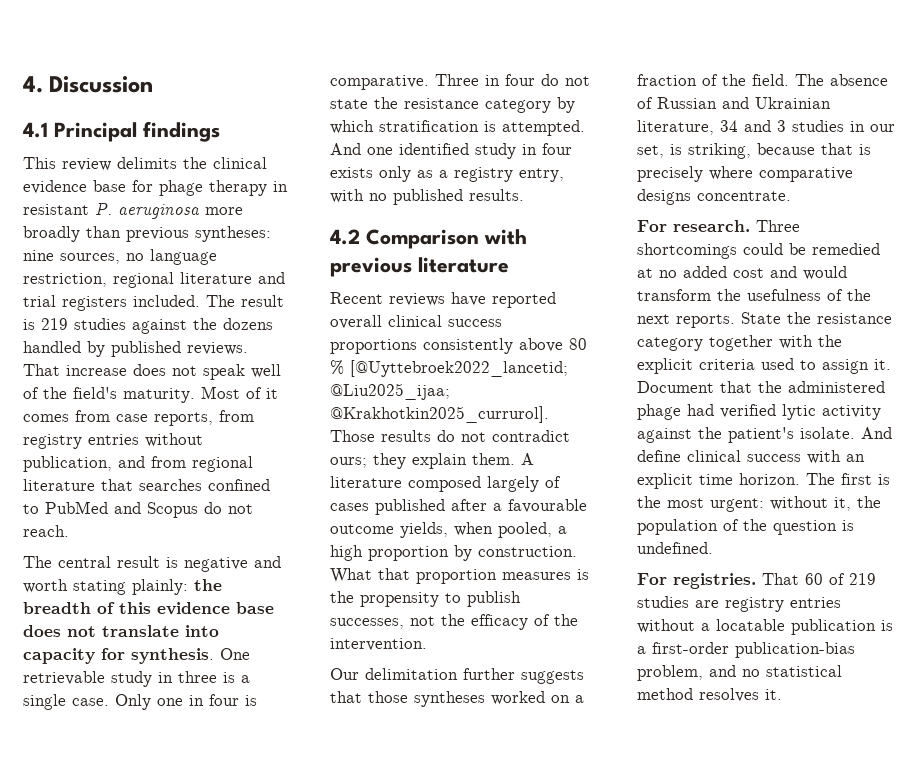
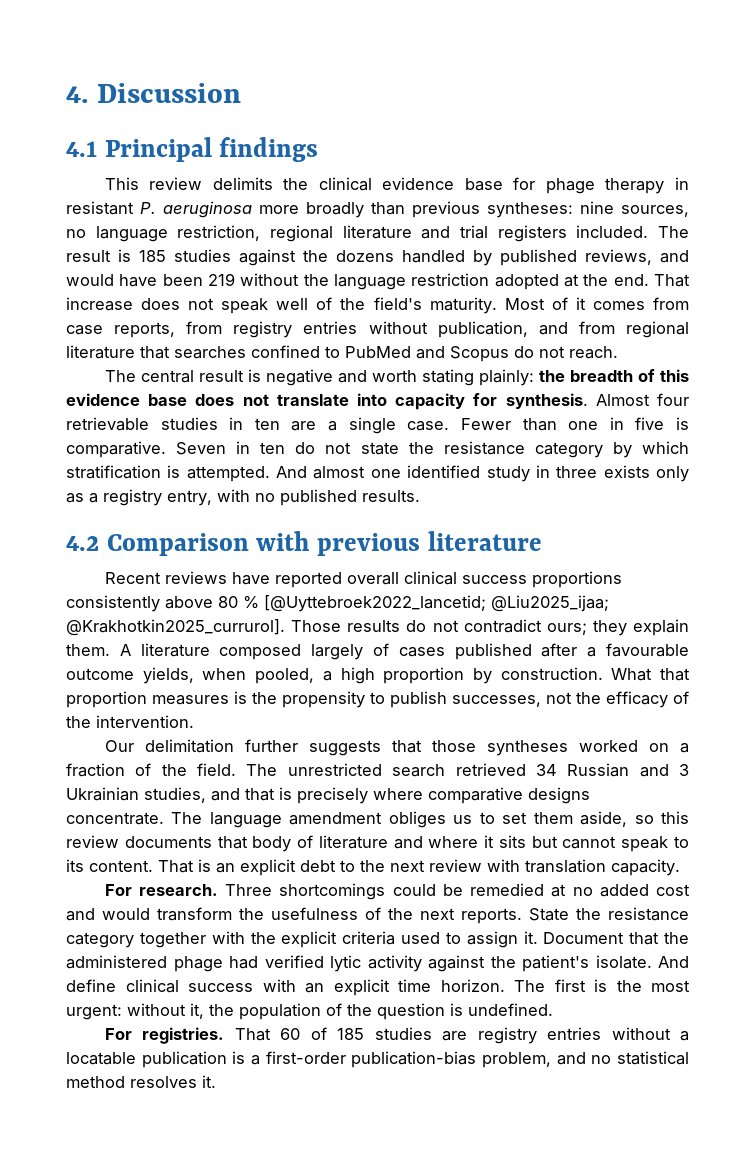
- The result is 219 studies against the dozens handled by published reviews.
+ The result is 185 studies against the dozens handled by published reviews, and would have been 219 without the language restriction adopted at the end.
- One retrievable study in three is a single case.
+ Almost four retrievable studies in ten are a single case.
- Only one in four is comparative.
+ Fewer than one in five is comparative.
- Three in four do not state the resistance category by which stratification is attempted.
+ Seven in ten do not state the resistance category by which stratification is attempted.
- And one identified study in four exists only as a registry entry, with no published results.
+ And almost one identified study in three exists only as a registry entry, with no published results.
- The absence of Russian and Ukrainian literature, 34 and 3 studies in our set, is striking, because that is precisely where comparative designs concentrate.
+ The unrestricted search retrieved 34 Russian and 3 Ukrainian studies, and that is precisely where comparative designs concentrate. The language amendment obliges us to set them aside, so this review documents that body of literature and where it sits but cannot speak to its content. That is an explicit debt to the next review with translation capacity.
- That 60 of 219 studies are registry entries without a locatable publication is a first-order publication-bias problem, and no statistical method resolves it.
+ That 60 of 185 studies are registry entries without a locatable publication is a first-order publication-bias problem, and no statistical method resolves it.

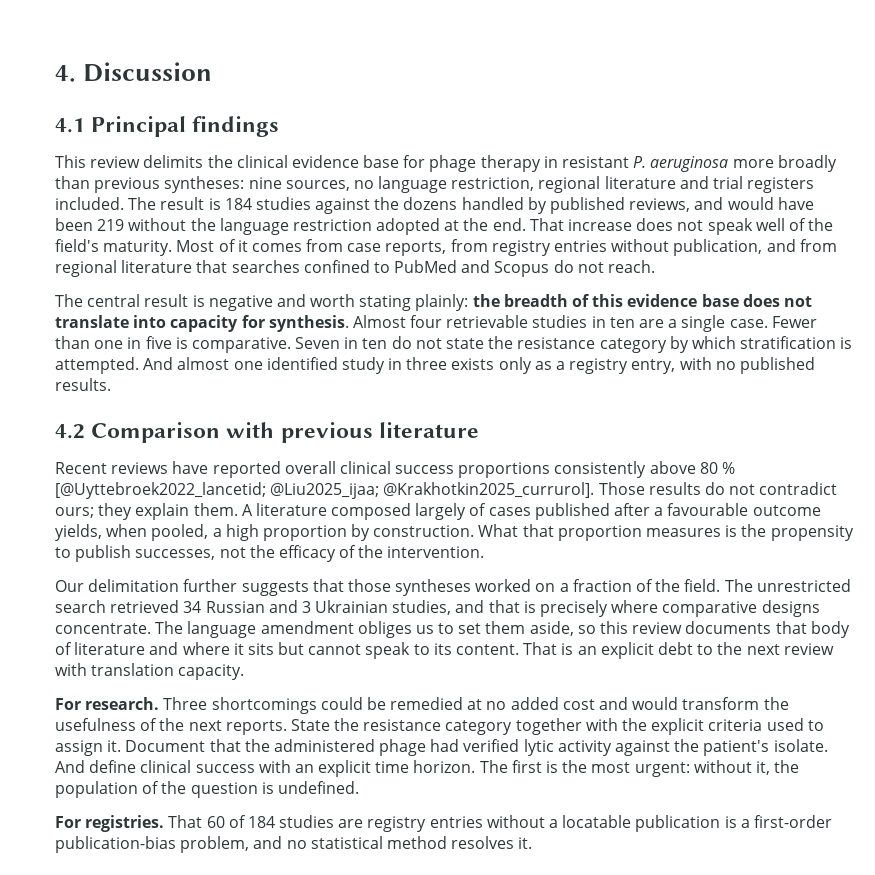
- The result is 185 studies against the dozens handled by published reviews, and would have been 219 without the language restriction adopted at the end.
+ The result is 184 studies against the dozens handled by published reviews, and would have been 219 without the language restriction adopted at the end.
- That 60 of 185 studies are registry entries without a locatable publication is a first-order publication-bias problem, and no statistical method resolves it.
+ That 60 of 184 studies are registry entries without a locatable publication is a first-order publication-bias problem, and no statistical method resolves it.

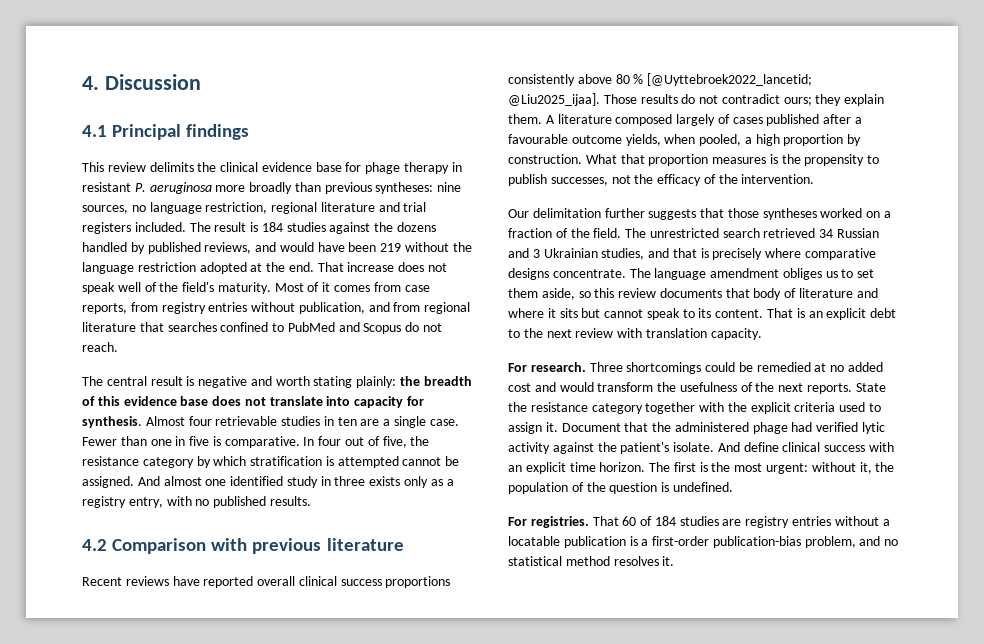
- Seven in ten do not state the resistance category by which stratification is attempted.
+ In four out of five, the resistance category by which stratification is attempted cannot be assigned.
- Recent reviews have reported overall clinical success proportions consistently above 80 % [@Uyttebroek2022_lancetid; @Liu2025_ijaa; @Krakhotkin2025_currurol].
+ Recent reviews have reported overall clinical success proportions consistently above 80 % [@Uyttebroek2022_lancetid; @Liu2025_ijaa].

